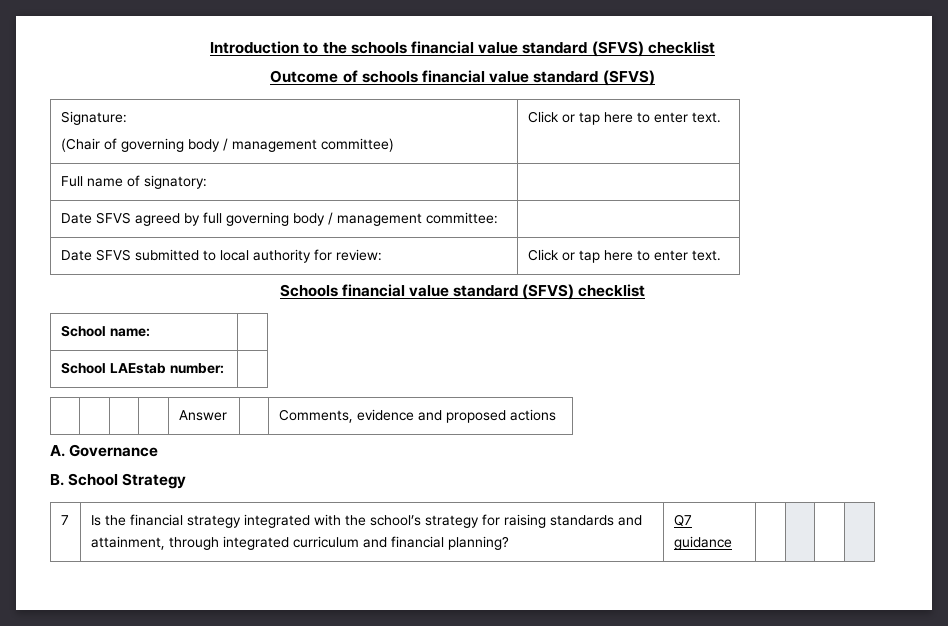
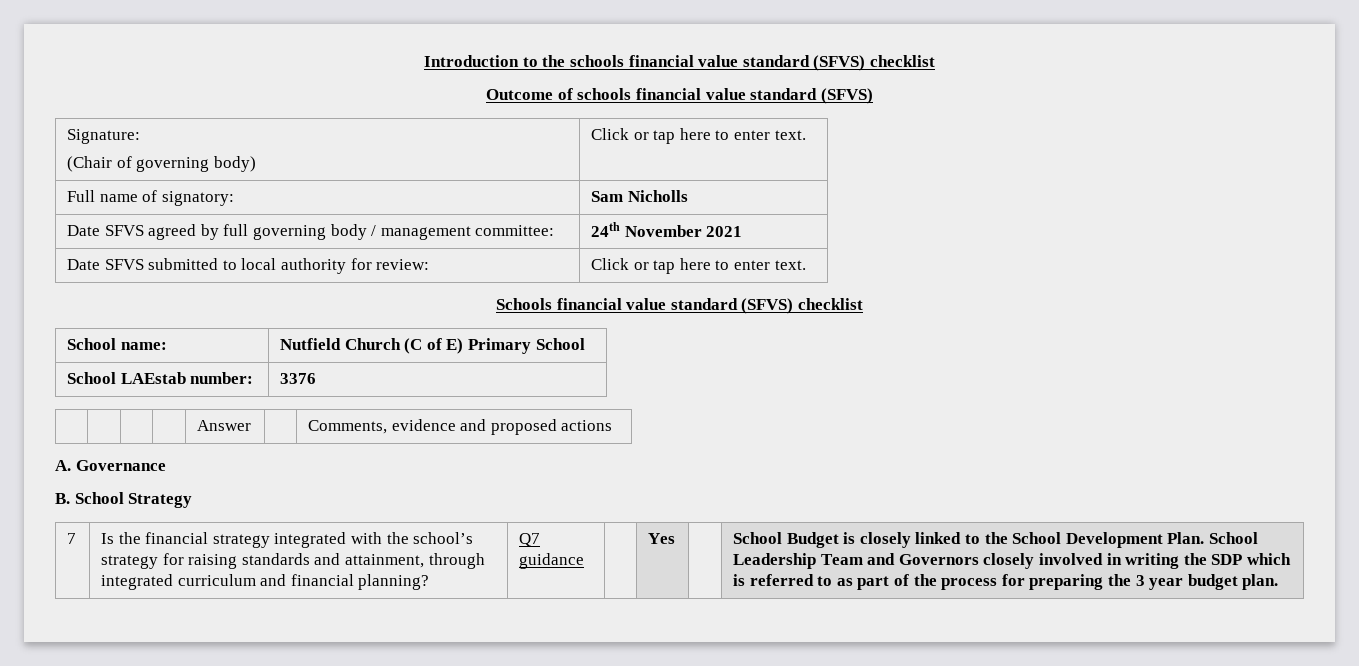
  Signature:
- (Chair of governing body / management committee) | Click or tap here to enter text.
+ (Chair of governing body) | Click or tap here to enter text.
- Full name of signatory: |
+ Full name of signatory: | Sam Nicholls
- Date SFVS agreed by full governing body / management committee: |
+ Date SFVS agreed by full governing body / management committee: | 24th November 2021
- School name: |
+ School name: | Nutfield Church (C of E) Primary School
- School LAEstab number: |
+ School LAEstab number: | 3376
+ Yes | | School Budget is closely linked to the School Development Plan. School Leadership Team and Governors closely involved in writing the SDP which is referred to as part of the process for preparing the 3 year budget plan.

